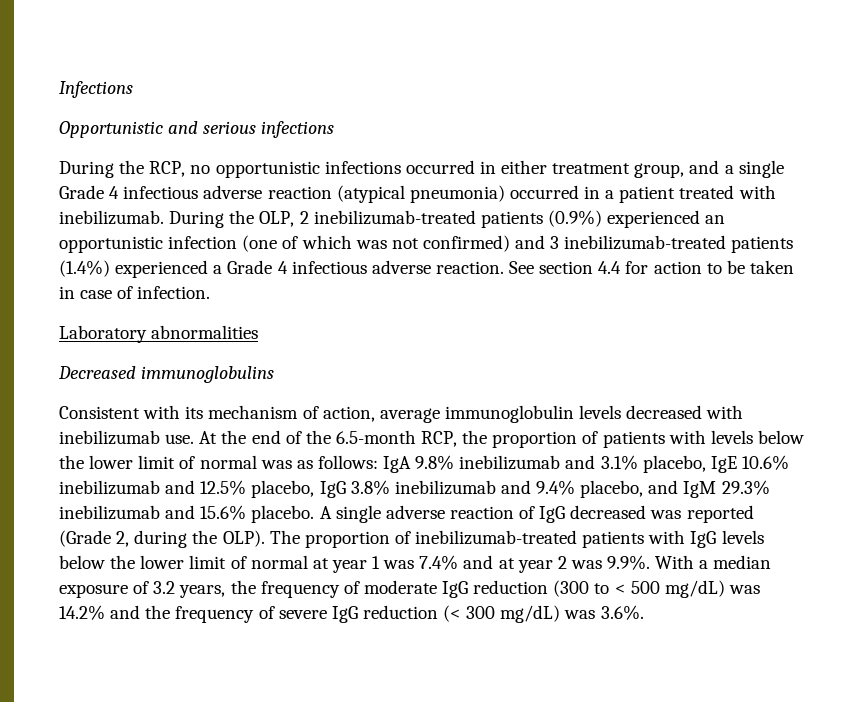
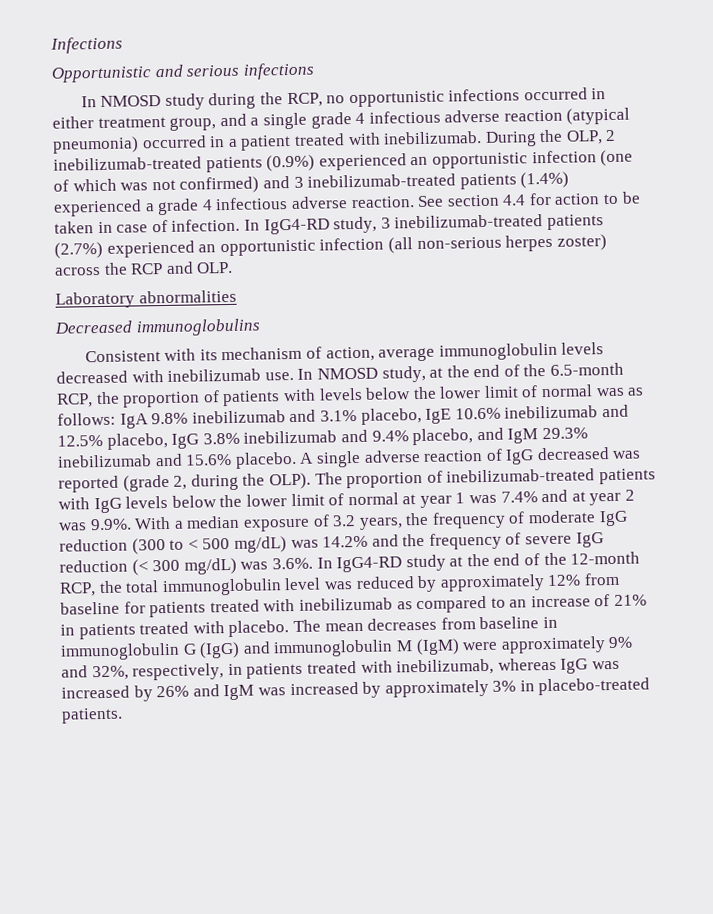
- During the RCP, no opportunistic infections occurred in either treatment group, and a single Grade 4 infectious adverse reaction (atypical pneumonia) occurred in a patient treated with inebilizumab.
+ In NMOSD study during the RCP, no opportunistic infections occurred in either treatment group, and a single grade 4 infectious adverse reaction (atypical pneumonia) occurred in a patient treated with inebilizumab.
- During the OLP, 2 inebilizumab-treated patients (0.9%) experienced an opportunistic infection (one of which was not confirmed) and 3 inebilizumab-treated patients (1.4%) experienced a Grade 4 infectious adverse reaction.
+ During the OLP, 2 inebilizumab-treated patients (0.9%) experienced an opportunistic infection (one of which was not confirmed) and 3 inebilizumab-treated patients (1.4%) experienced a grade 4 infectious adverse reaction.
+ In IgG4-RD study, 3 inebilizumab-treated patients (2.7%) experienced an opportunistic infection (all non-serious herpes zoster) across the RCP and OLP.
- At the end of the 6.5-month RCP, the proportion of patients with levels below the lower limit of normal was as follows: IgA 9.8% inebilizumab and 3.1% placebo, IgE 10.6% inebilizumab and 12.5% placebo, IgG 3.8% inebilizumab and 9.4% placebo, and IgM 29.3% inebilizumab and 15.6% placebo.
+ In NMOSD study, at the end of the 6.5-month RCP, the proportion of patients with levels below the lower limit of normal was as follows: IgA 9.8% inebilizumab and 3.1% placebo, IgE 10.6% inebilizumab and 12.5% placebo, IgG 3.8% inebilizumab and 9.4% placebo, and IgM 29.3% inebilizumab and 15.6% placebo.
- A single adverse reaction of IgG decreased was reported (Grade 2, during the OLP).
+ A single adverse reaction of IgG decreased was reported (grade 2, during the OLP).
- The proportion of inebilizumab-treated patients with IgG levels below the lower limit of normal at year 1 was 7.4% and at year 2 was 9.9%. With a median exposure of 3.2 years, the frequency of moderate IgG reduction (300 to < 500 mg/dL) was 14.2% and the frequency of severe IgG reduction (< 300 mg/dL) was 3.6%.
+ The proportion of inebilizumab-treated patients with IgG levels below the lower limit of normal at year 1 was 7.4% and at year 2 was 9.9%. With a median exposure of 3.2 years, the frequency of moderate IgG reduction (300 to < 500 mg/dL) was 14.2% and the frequency of severe IgG reduction (< 300 mg/dL) was 3.6%. In IgG4-RD study at the end of the 12-month RCP, the total immunoglobulin level was reduced by approximately 12% from baseline for patients treated with inebilizumab as compared to an increase of 21% in patients treated with placebo. The mean decreases from baseline in immunoglobulin G (IgG) and immunoglobulin M (IgM) were approximately 9% and 32%, respectively, in patients treated with inebilizumab, whereas IgG was increased by 26% and IgM was increased by approximately 3% in placebo-treated patients.

